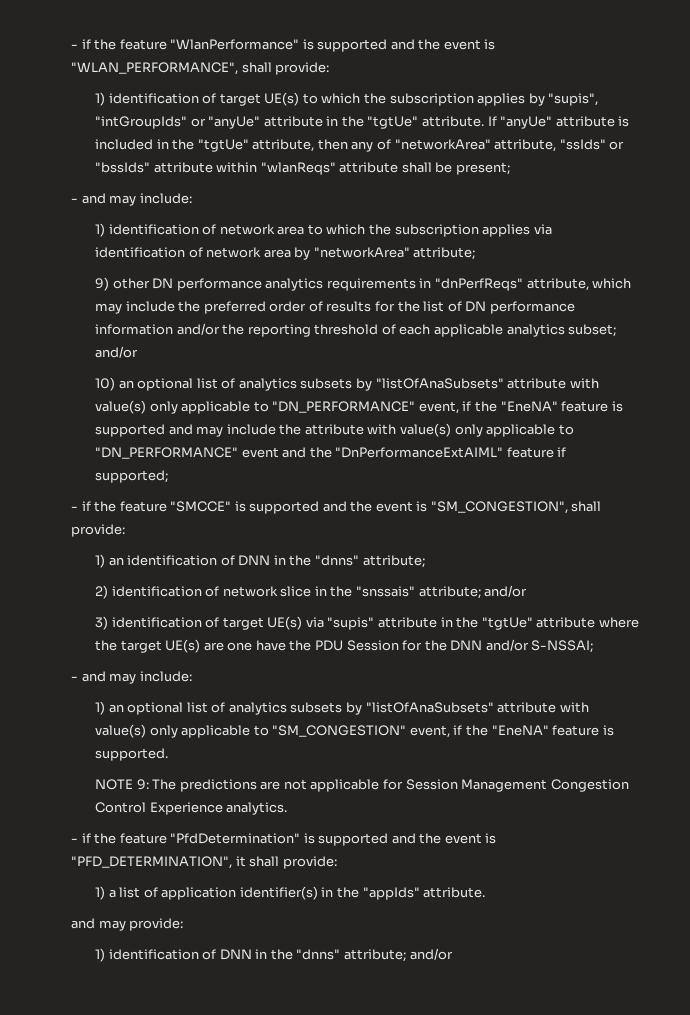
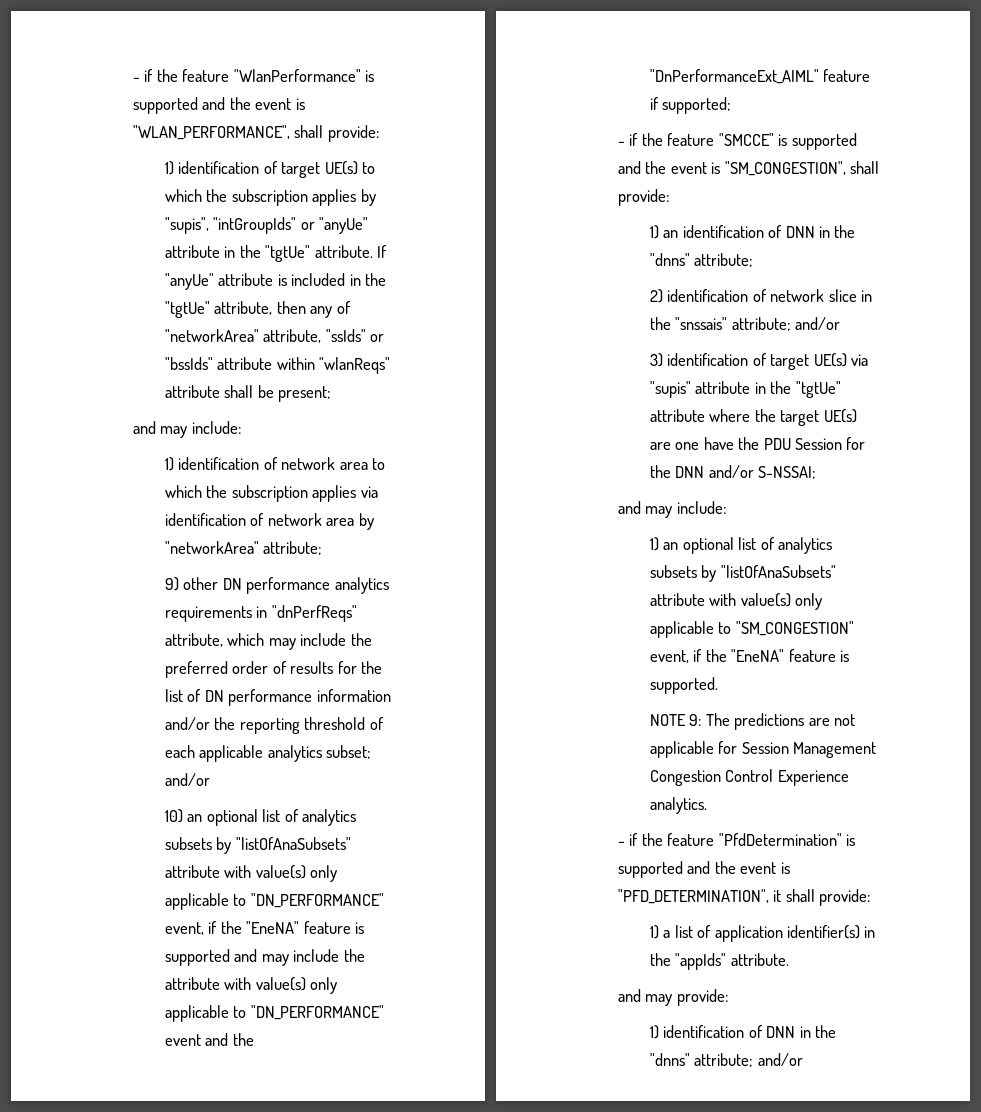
  If "anyUe" attribute is included in the "tgtUe" attribute, then any of "networkArea" attribute, "ssIds" or "bssIds" attribute within "wlanReqs" attribute shall be present;
- - and may include:
+ and may include:
- 10) an optional list of analytics subsets by "listOfAnaSubsets" attribute with value(s) only applicable to "DN_PERFORMANCE" event, if the "EneNA" feature is supported and may include the attribute with value(s) only applicable to "DN_PERFORMANCE" event and the "DnPerformanceExtAIML" feature if supported;
+ 10) an optional list of analytics subsets by "listOfAnaSubsets" attribute with value(s) only applicable to "DN_PERFORMANCE" event, if the "EneNA" feature is supported and may include the attribute with value(s) only applicable to "DN_PERFORMANCE" event and the "DnPerformanceExt_AIML" feature if supported;
  3) identification of target UE(s) via "supis" attribute in the "tgtUe" attribute where the target UE(s) are one have the PDU Session for the DNN and/or S-NSSAI;
- - and may include:
+ and may include:

